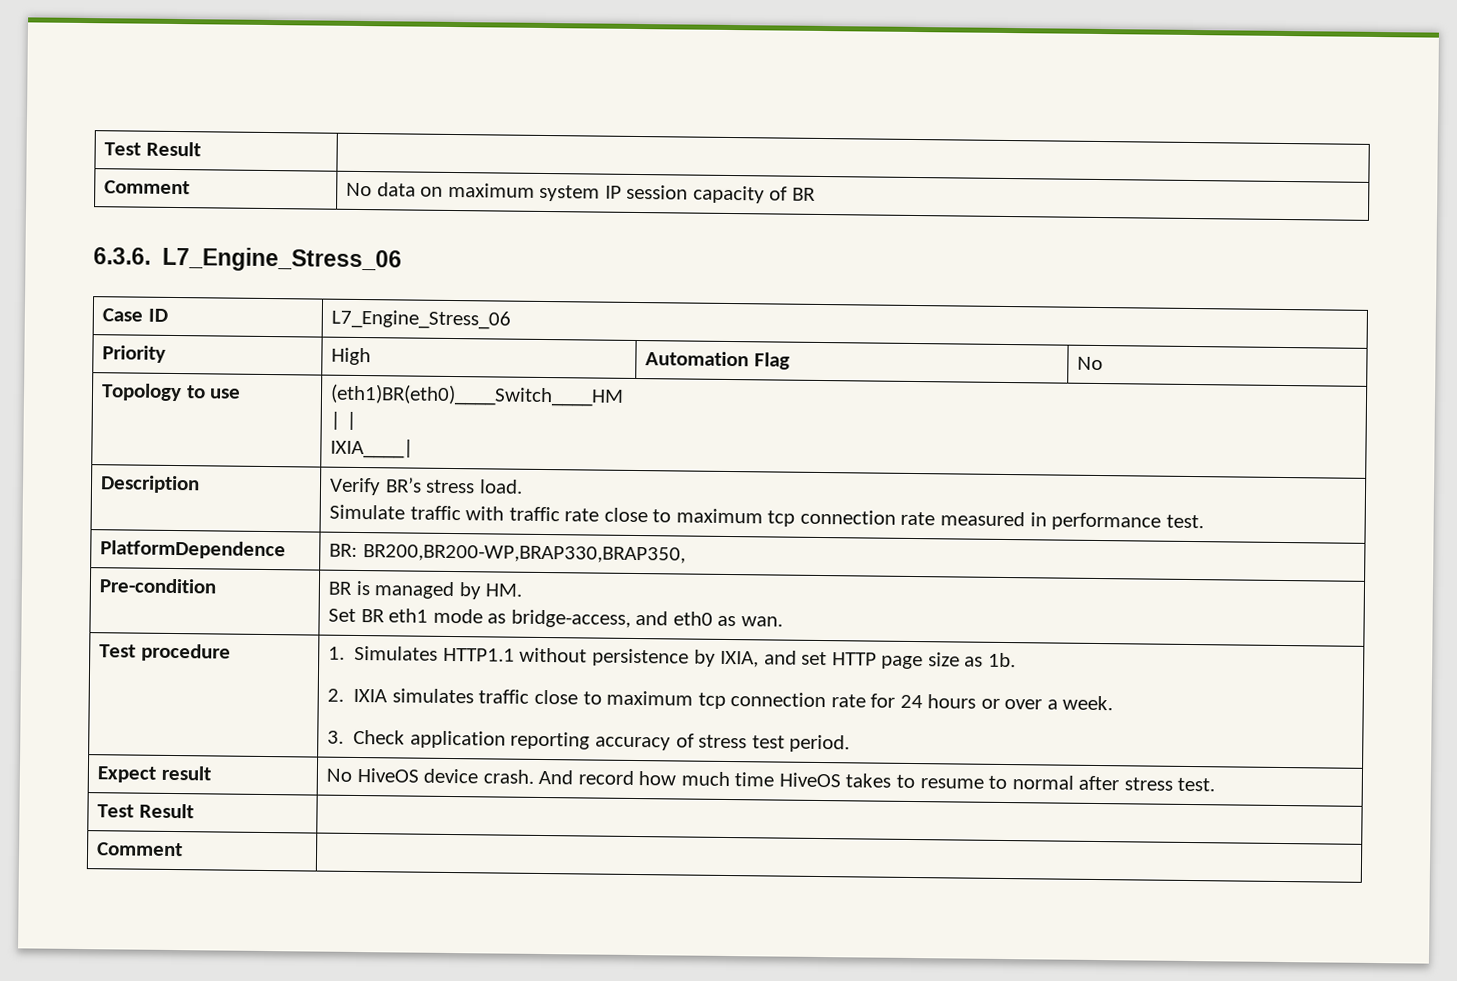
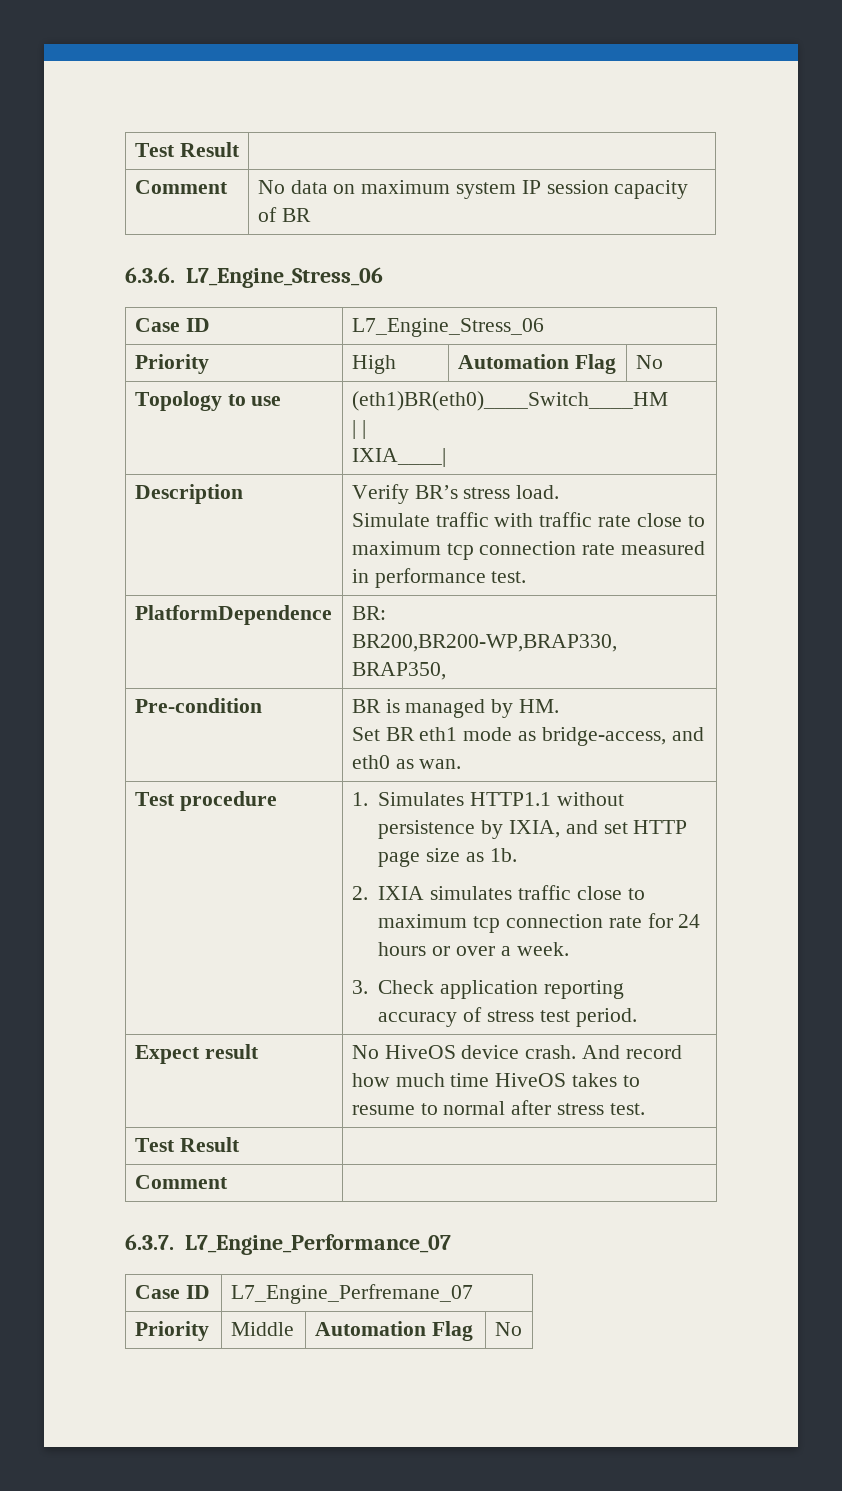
+ 6.3.7. L7_Engine_Performance_07
+ Case ID | L7_Engine_Perfremane_07
+ Priority | Middle | Automation Flag | No

